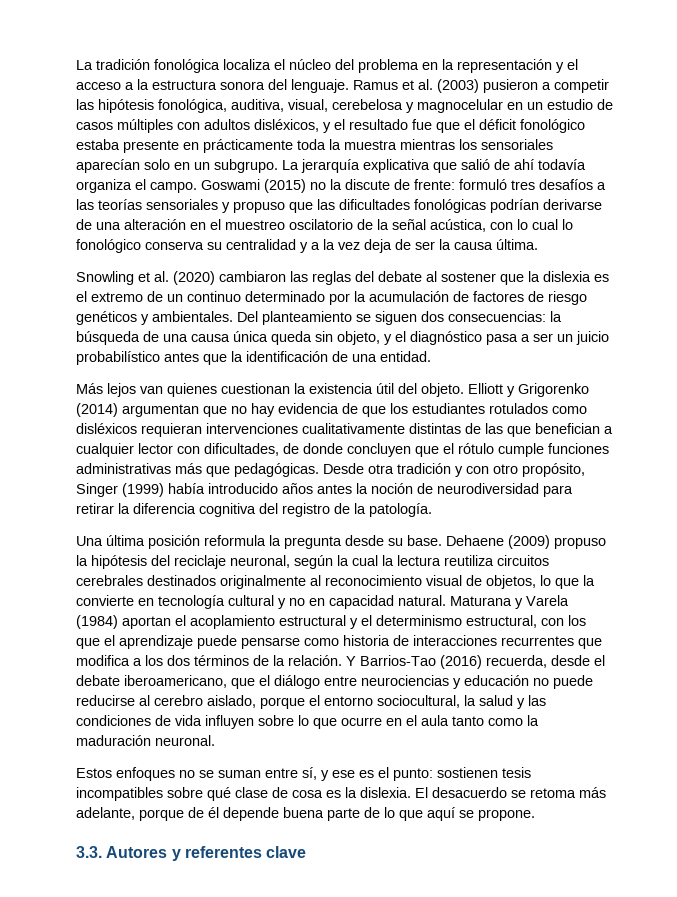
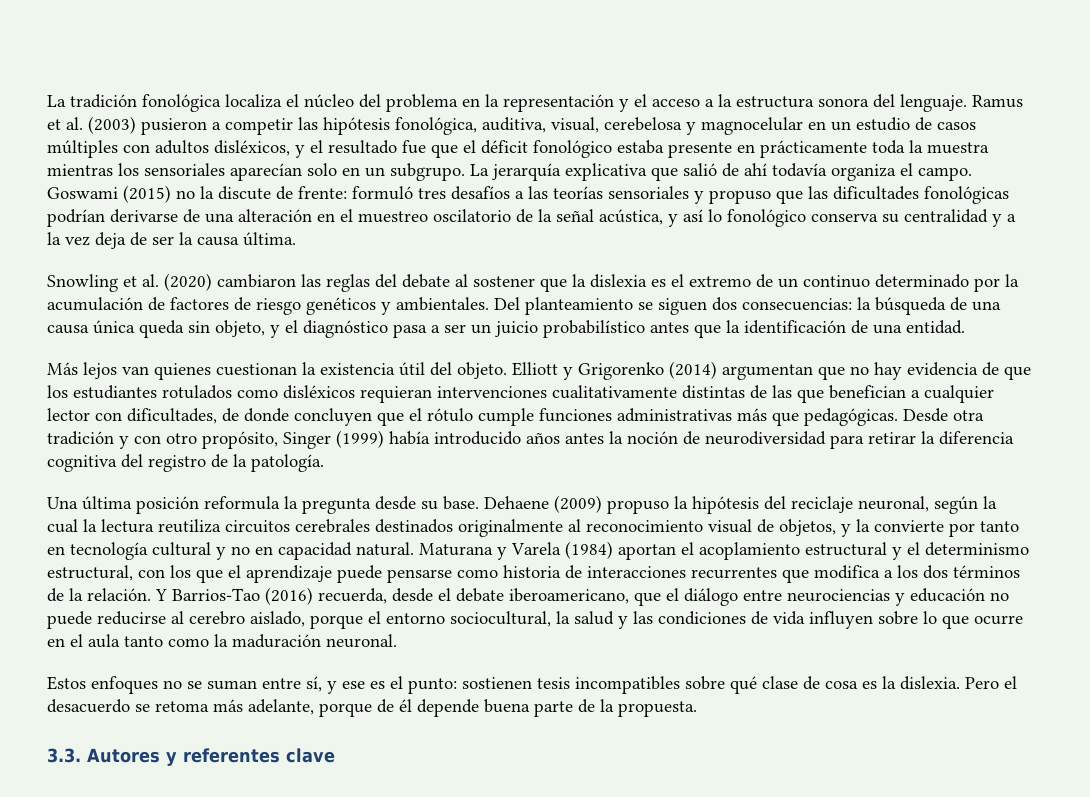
- Goswami (2015) no la discute de frente: formuló tres desafíos a las teorías sensoriales y propuso que las dificultades fonológicas podrían derivarse de una alteración en el muestreo oscilatorio de la señal acústica, con lo cual lo fonológico conserva su centralidad y a la vez deja de ser la causa última.
+ Goswami (2015) no la discute de frente: formuló tres desafíos a las teorías sensoriales y propuso que las dificultades fonológicas podrían derivarse de una alteración en el muestreo oscilatorio de la señal acústica, y así lo fonológico conserva su centralidad y a la vez deja de ser la causa última.
- Dehaene (2009) propuso la hipótesis del reciclaje neuronal, según la cual la lectura reutiliza circuitos cerebrales destinados originalmente al reconocimiento visual de objetos, lo que la convierte en tecnología cultural y no en capacidad natural.
+ Dehaene (2009) propuso la hipótesis del reciclaje neuronal, según la cual la lectura reutiliza circuitos cerebrales destinados originalmente al reconocimiento visual de objetos, y la convierte por tanto en tecnología cultural y no en capacidad natural.
- El desacuerdo se retoma más adelante, porque de él depende buena parte de lo que aquí se propone.
+ Pero el desacuerdo se retoma más adelante, porque de él depende buena parte de la propuesta.

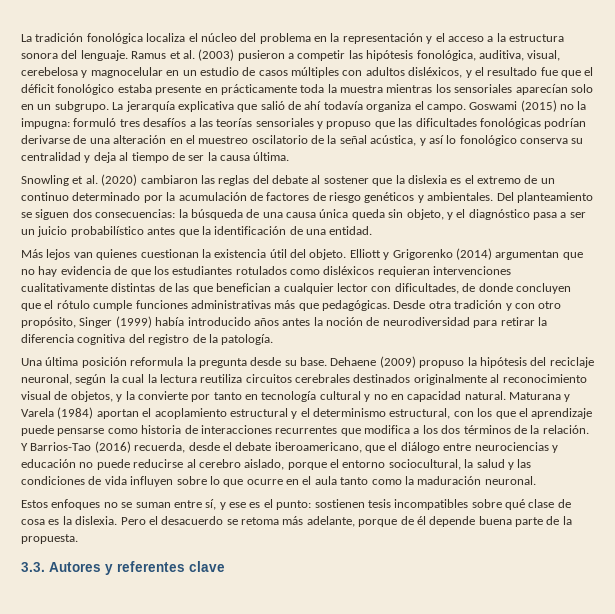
- Goswami (2015) no la discute de frente: formuló tres desafíos a las teorías sensoriales y propuso que las dificultades fonológicas podrían derivarse de una alteración en el muestreo oscilatorio de la señal acústica, y así lo fonológico conserva su centralidad y a la vez deja de ser la causa última.
+ Goswami (2015) no la impugna: formuló tres desafíos a las teorías sensoriales y propuso que las dificultades fonológicas podrían derivarse de una alteración en el muestreo oscilatorio de la señal acústica, y así lo fonológico conserva su centralidad y deja al tiempo de ser la causa última.

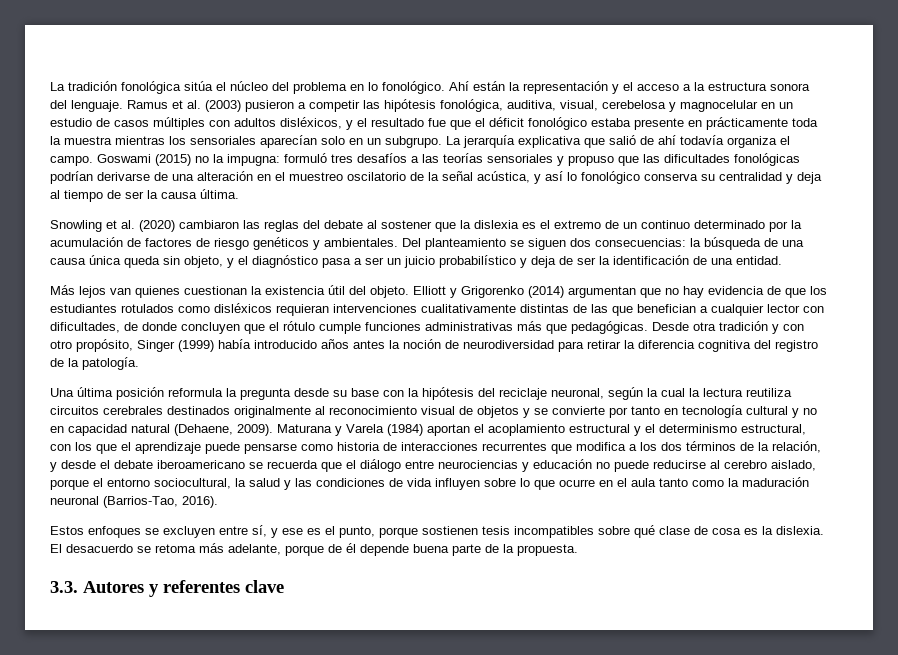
- La tradición fonológica localiza el núcleo del problema en la representación y el acceso a la estructura sonora del lenguaje.
+ La tradición fonológica sitúa el núcleo del problema en lo fonológico. Ahí están la representación y el acceso a la estructura sonora del lenguaje.
- Del planteamiento se siguen dos consecuencias: la búsqueda de una causa única queda sin objeto, y el diagnóstico pasa a ser un juicio probabilístico antes que la identificación de una entidad.
+ Del planteamiento se siguen dos consecuencias: la búsqueda de una causa única queda sin objeto, y el diagnóstico pasa a ser un juicio probabilístico y deja de ser la identificación de una entidad.
- Una última posición reformula la pregunta desde su base. Dehaene (2009) propuso la hipótesis del reciclaje neuronal, según la cual la lectura reutiliza circuitos cerebrales destinados originalmente al reconocimiento visual de objetos, y la convierte por tanto en tecnología cultural y no en capacidad natural.
+ Una última posición reformula la pregunta desde su base con la hipótesis del reciclaje neuronal, según la cual la lectura reutiliza circuitos cerebrales destinados originalmente al reconocimiento visual de objetos y se convierte por tanto en tecnología cultural y no en capacidad natural (Dehaene, 2009).
- Maturana y Varela (1984) aportan el acoplamiento estructural y el determinismo estructural, con los que el aprendizaje puede pensarse como historia de interacciones recurrentes que modifica a los dos términos de la relación. Y Barrios-Tao (2016) recuerda, desde el debate iberoamericano, que el diálogo entre neurociencias y educación no puede reducirse al cerebro aislado, porque el entorno sociocultural, la salud y las condiciones de vida influyen sobre lo que ocurre en el aula tanto como la maduración neuronal.
+ Maturana y Varela (1984) aportan el acoplamiento estructural y el determinismo estructural, con los que el aprendizaje puede pensarse como historia de interacciones recurrentes que modifica a los dos términos de la relación, y desde el debate iberoamericano se recuerda que el diálogo entre neurociencias y educación no puede reducirse al cerebro aislado, porque el entorno sociocultural, la salud y las condiciones de vida influyen sobre lo que ocurre en el aula tanto como la maduración neuronal (Barrios-Tao, 2016).
- Estos enfoques no se suman entre sí, y ese es el punto: sostienen tesis incompatibles sobre qué clase de cosa es la dislexia.
+ Estos enfoques se excluyen entre sí, y ese es el punto, porque sostienen tesis incompatibles sobre qué clase de cosa es la dislexia.
- Pero el desacuerdo se retoma más adelante, porque de él depende buena parte de la propuesta.
+ El desacuerdo se retoma más adelante, porque de él depende buena parte de la propuesta.

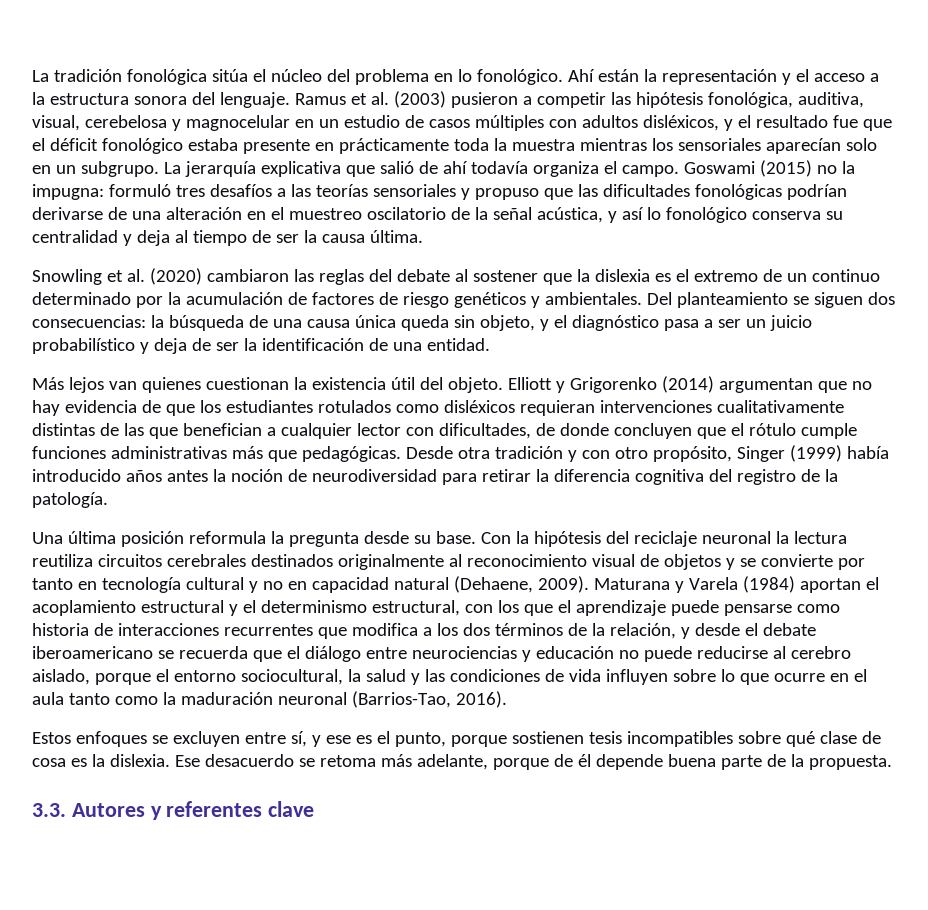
- Una última posición reformula la pregunta desde su base con la hipótesis del reciclaje neuronal, según la cual la lectura reutiliza circuitos cerebrales destinados originalmente al reconocimiento visual de objetos y se convierte por tanto en tecnología cultural y no en capacidad natural (Dehaene, 2009).
+ Una última posición reformula la pregunta desde su base. Con la hipótesis del reciclaje neuronal la lectura reutiliza circuitos cerebrales destinados originalmente al reconocimiento visual de objetos y se convierte por tanto en tecnología cultural y no en capacidad natural (Dehaene, 2009).
- El desacuerdo se retoma más adelante, porque de él depende buena parte de la propuesta.
+ Ese desacuerdo se retoma más adelante, porque de él depende buena parte de la propuesta.

